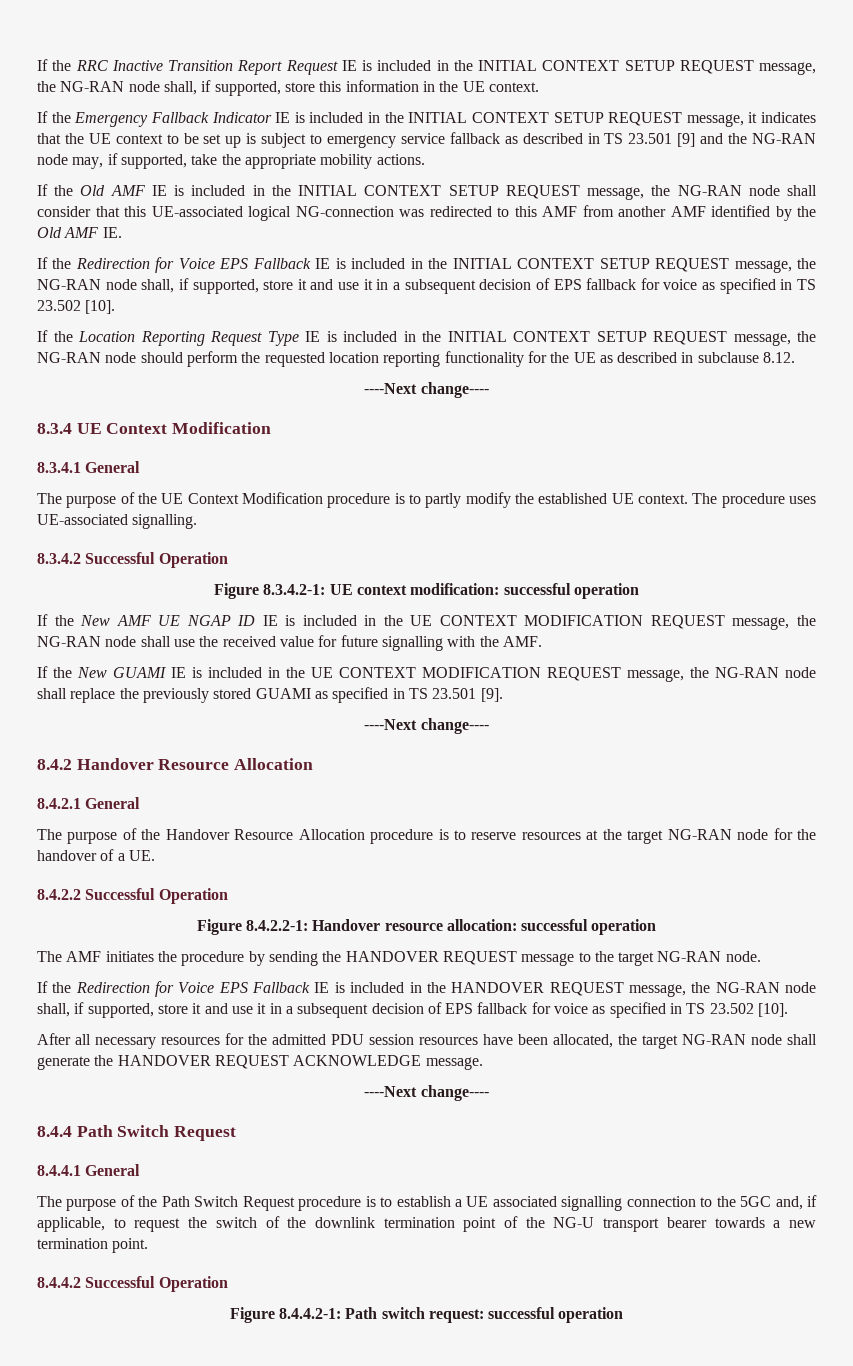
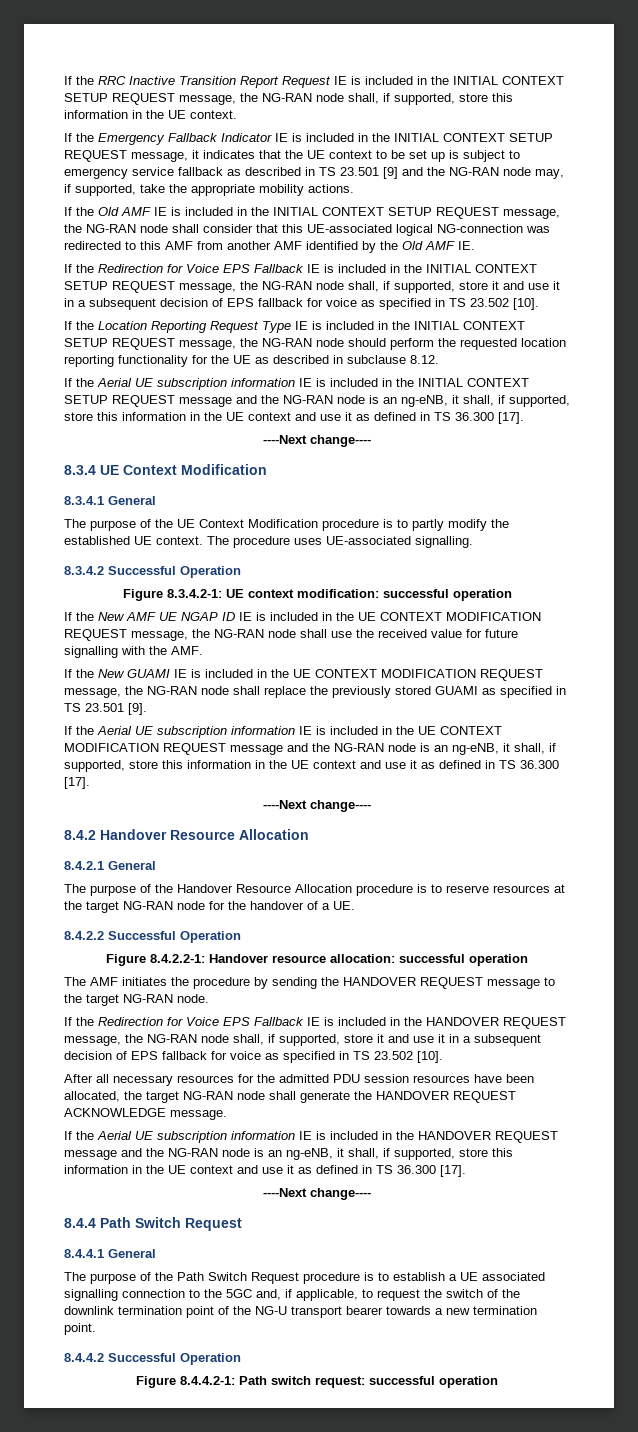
+ If the Aerial UE subscription information IE is included in the INITIAL CONTEXT SETUP REQUEST message and the NG-RAN node is an ng-eNB, it shall, if supported, store this information in the UE context and use it as defined in TS 36.300 [17].
+ If the Aerial UE subscription information IE is included in the UE CONTEXT MODIFICATION REQUEST message and the NG-RAN node is an ng-eNB, it shall, if supported, store this information in the UE context and use it as defined in TS 36.300 [17].
+ If the Aerial UE subscription information IE is included in the HANDOVER REQUEST message and the NG-RAN node is an ng-eNB, it shall, if supported, store this information in the UE context and use it as defined in TS 36.300 [17].

